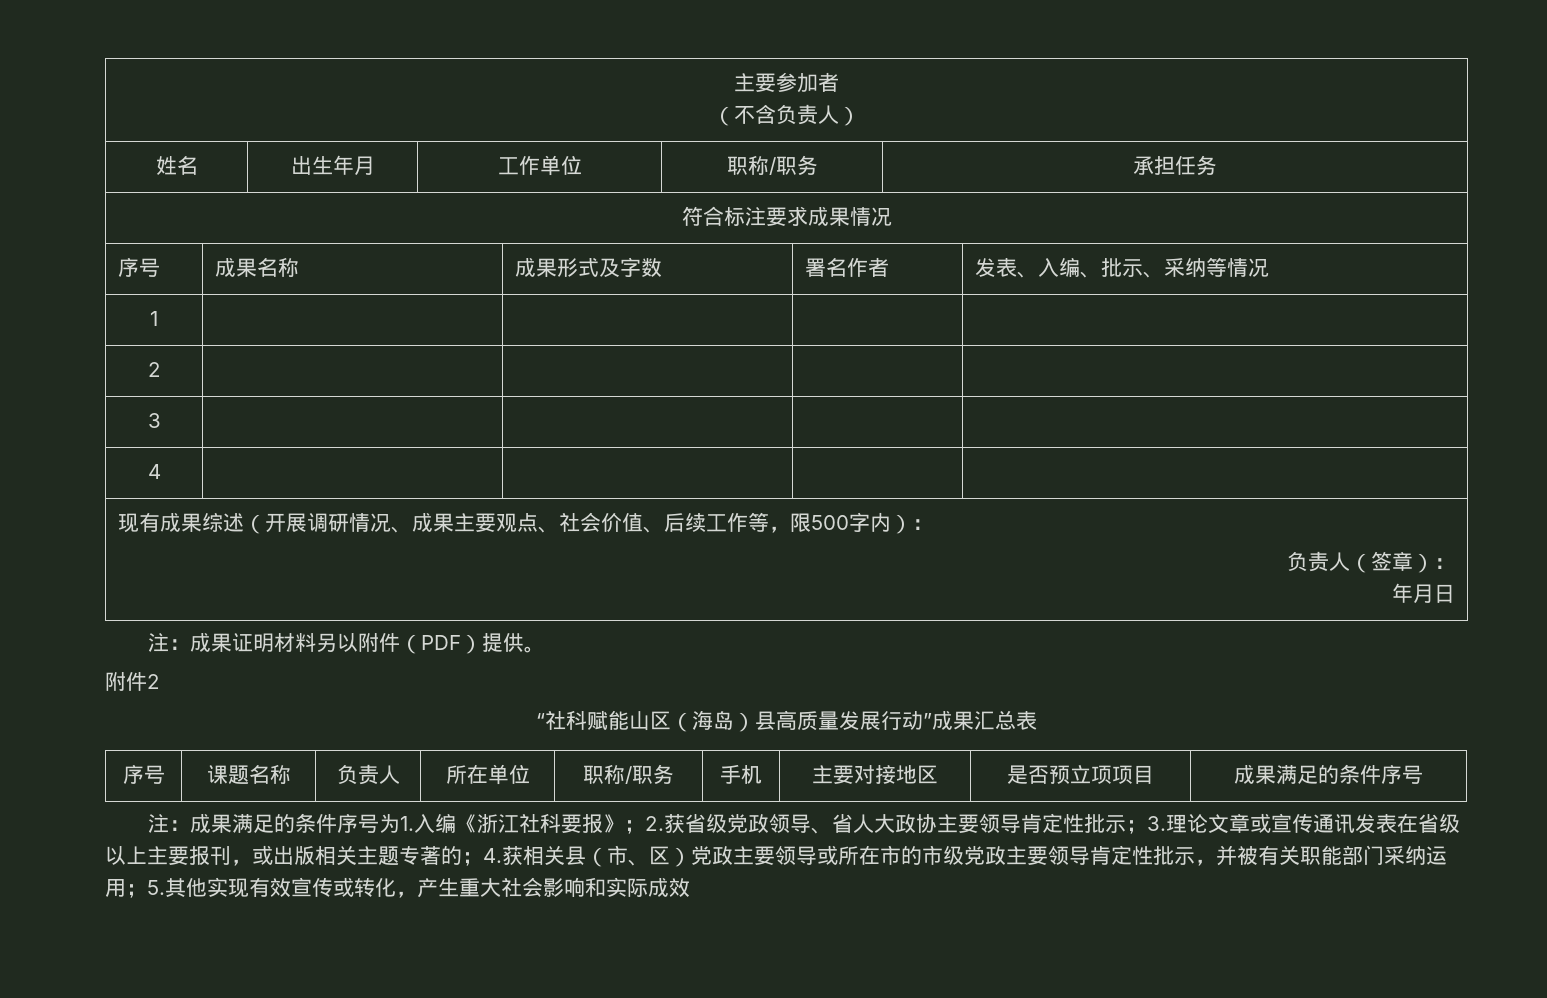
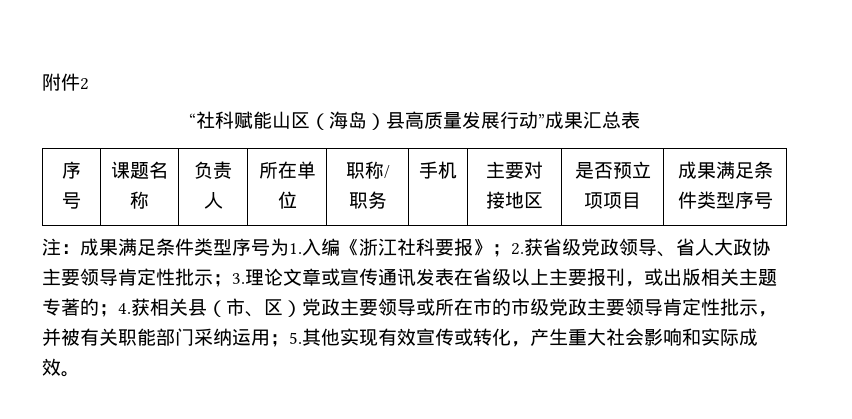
- 主要参加者
- （不含负责人）
- 姓名 | 出生年月 | 工作单位 | 职称/职务 | 承担任务
- 符合标注要求成果情况
- 序号 | 成果名称 | 成果形式及字数 | 署名作者 | 发表、入编、批示、采纳等情况
- 1 | | | |
- 2 | | | |
- 3 | | | |
- 4 | | | |
- 现有成果综述（开展调研情况、成果主要观点、社会价值、后续工作等，限500字内）：
- 负责人（签章）：
- 年月日
- 注：成果证明材料另以附件（PDF）提供。
- 序号 | 课题名称 | 负责人 | 所在单位 | 职称/职务 | 手机 | 主要对接地区 | 是否预立项项目 | 成果满足的条件序号
+ 序号 | 课题名称 | 负责人 | 所在单位 | 职称/职务 | 手机 | 主要对接地区 | 是否预立项项目 | 成果满足条件类型序号
- 成果满足的条件序号为1.入编《浙江社科要报》；
+ 成果满足条件类型序号为1.入编《浙江社科要报》；
- 5.其他实现有效宣传或转化，产生重大社会影响和实际成效
+ 5.其他实现有效宣传或转化，产生重大社会影响和实际成效。

